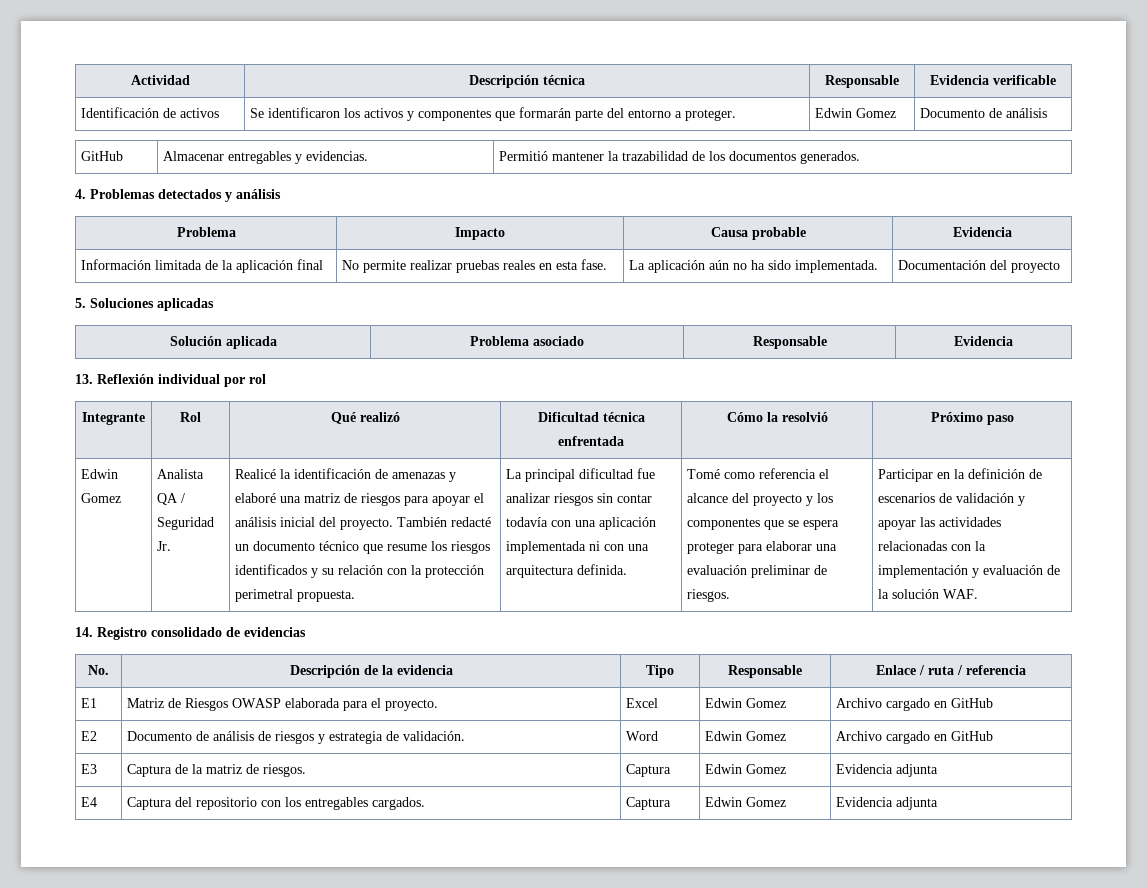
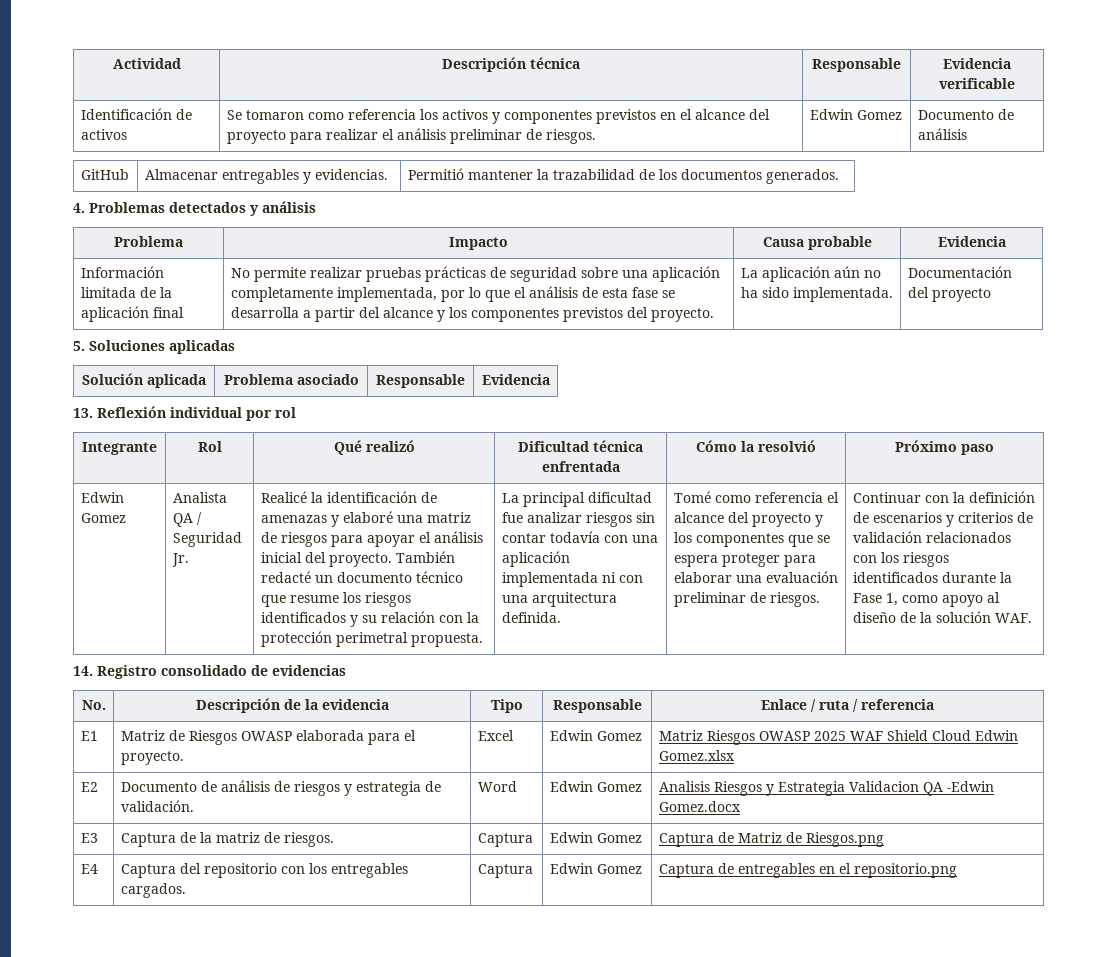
- Identificación de activos | Se identificaron los activos y componentes que formarán parte del entorno a proteger. | Edwin Gomez | Documento de análisis
+ Identificación de activos | Se tomaron como referencia los activos y componentes previstos en el alcance del proyecto para realizar el análisis preliminar de riesgos. | Edwin Gomez | Documento de análisis
- No permite realizar pruebas reales en esta fase.
+ No permite realizar pruebas prácticas de seguridad sobre una aplicación completamente implementada, por lo que el análisis de esta fase se desarrolla a partir del alcance y los componentes previstos del proyecto.
- Participar en la definición de escenarios de validación y apoyar las actividades relacionadas con la implementación y evaluación de la solución WAF.
+ Continuar con la definición de escenarios y criterios de validación relacionados con los riesgos identificados durante la Fase 1, como apoyo al diseño de la solución WAF.
- E1 | Matriz de Riesgos OWASP elaborada para el proyecto. | Excel | Edwin Gomez | Archivo cargado en GitHub
+ E1 | Matriz de Riesgos OWASP elaborada para el proyecto. | Excel | Edwin Gomez | Matriz Riesgos OWASP 2025 WAF Shield Cloud Edwin Gomez.xlsx
- E2 | Documento de análisis de riesgos y estrategia de validación. | Word | Edwin Gomez | Archivo cargado en GitHub
+ E2 | Documento de análisis de riesgos y estrategia de validación. | Word | Edwin Gomez | Analisis Riesgos y Estrategia Validacion QA -Edwin Gomez.docx
- E3 | Captura de la matriz de riesgos. | Captura | Edwin Gomez | Evidencia adjunta
+ E3 | Captura de la matriz de riesgos. | Captura | Edwin Gomez | Captura de Matriz de Riesgos.png
- E4 | Captura del repositorio con los entregables cargados. | Captura | Edwin Gomez | Evidencia adjunta
+ E4 | Captura del repositorio con los entregables cargados. | Captura | Edwin Gomez | Captura de entregables en el repositorio.png

